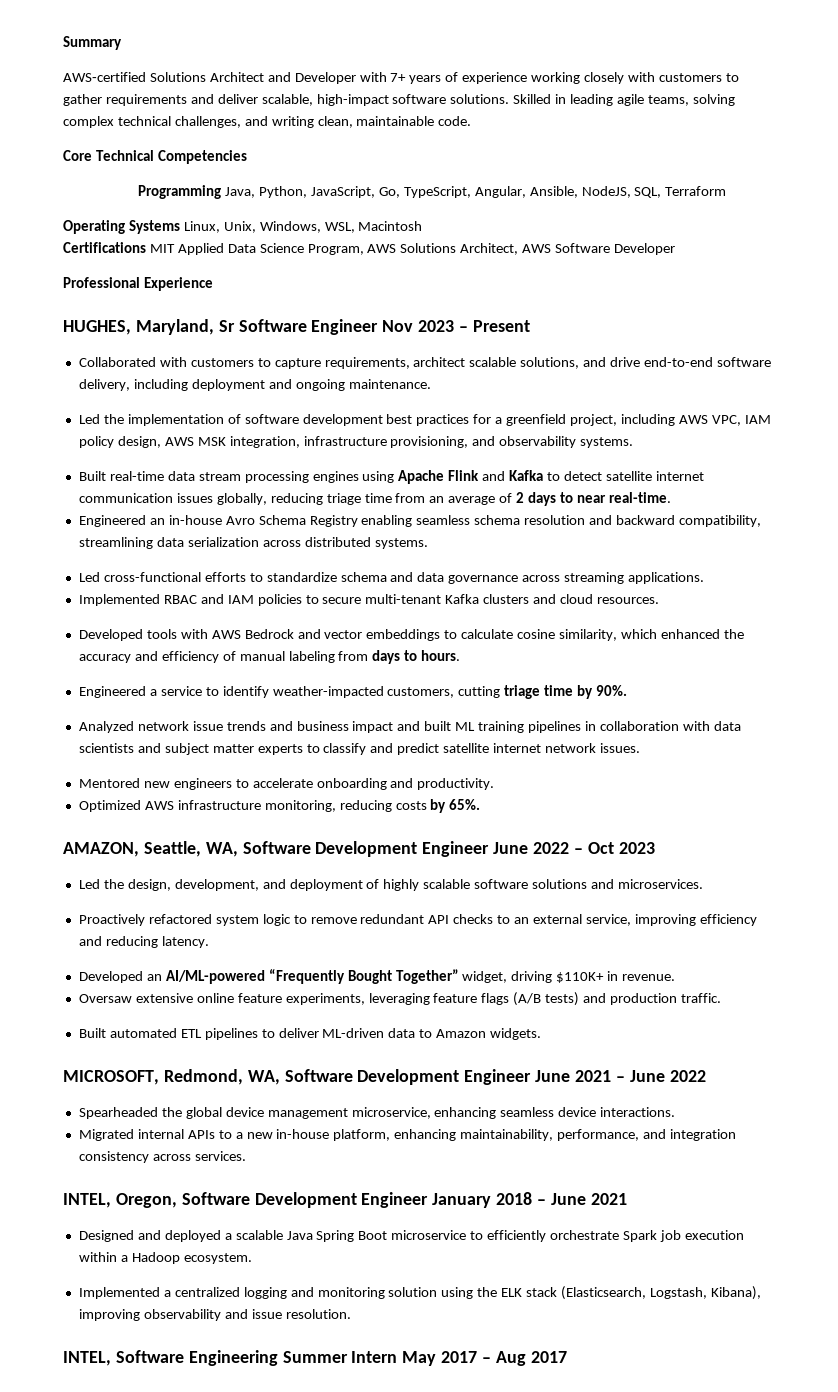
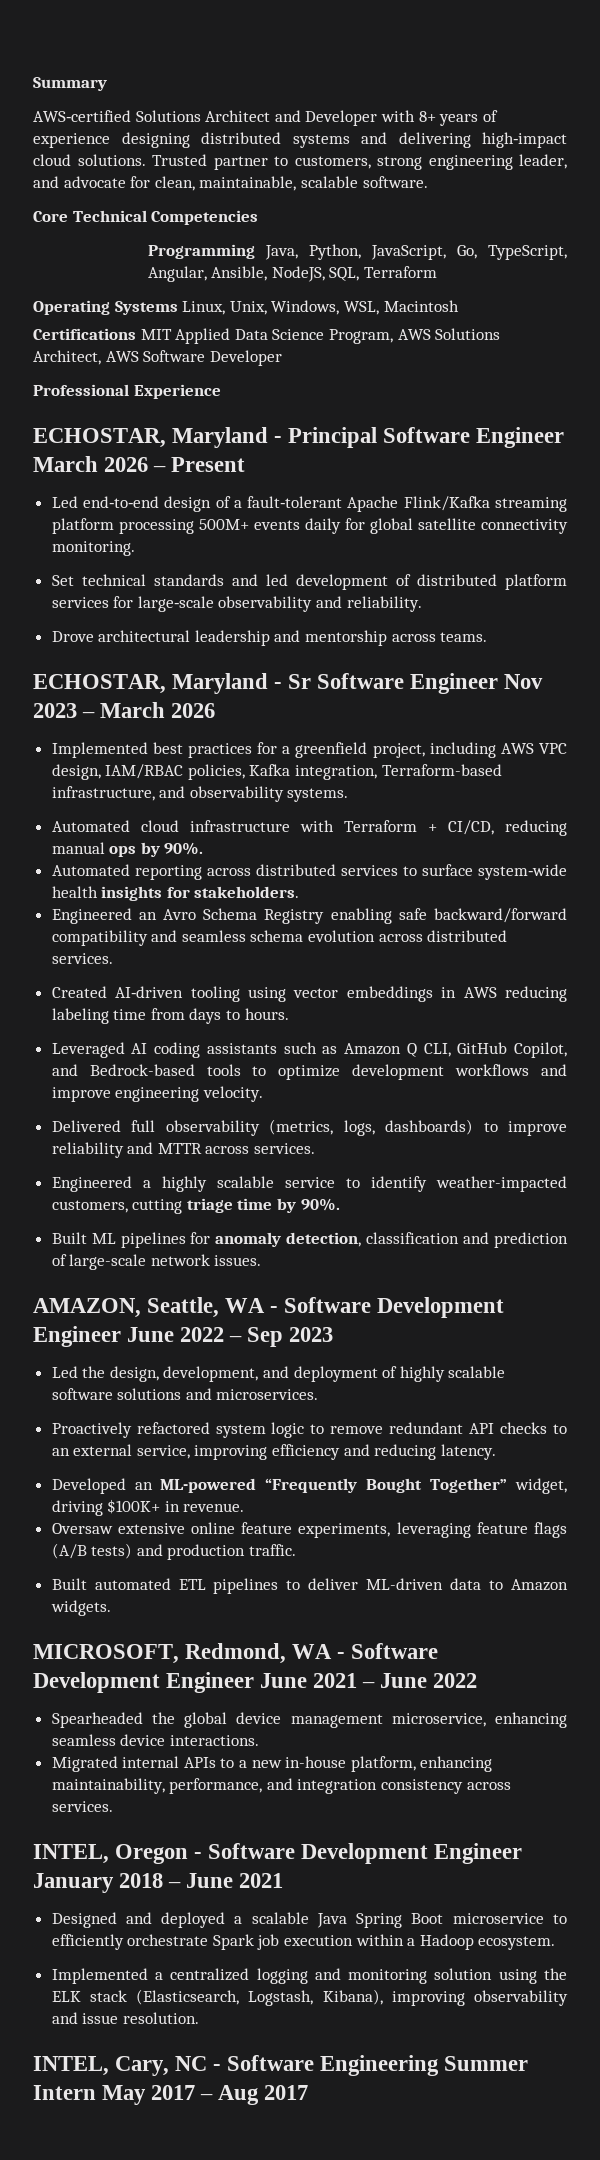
- AWS‑certified Solutions Architect and Developer with 7+ years of experience working closely with customers to gather requirements and deliver scalable, high-impact software solutions. Skilled in leading agile teams, solving complex technical challenges, and writing clean, maintainable code.
+ AWS‑certified Solutions Architect and Developer with 8+ years of experience designing distributed systems and delivering high‑impact cloud solutions. Trusted partner to customers, strong engineering leader, and advocate for clean, maintainable, scalable software.
- HUGHES, Maryland, Sr Software Engineer Nov 2023 – Present
- Collaborated with customers to capture requirements, architect scalable solutions, and drive end-to-end software delivery, including deployment and ongoing maintenance.
- Led the implementation of software development best practices for a greenfield project, including AWS VPC, IAM policy design, AWS MSK integration, infrastructure provisioning, and observability systems.
- Built real-time data stream processing engines using Apache Flink and Kafka to detect satellite internet communication issues globally, reducing triage time from an average of 2 days to near real-time.
+ ECHOSTAR, Maryland - Principal Software Engineer March 2026 – Present
+ Led end‑to‑end design of a fault‑tolerant Apache Flink/Kafka streaming platform processing 500M+ events daily for global satellite connectivity monitoring.
+ Set technical standards and led development of distributed platform services for large‑scale observability and reliability.
+ Drove architectural leadership and mentorship across teams.
+ ECHOSTAR, Maryland - Sr Software Engineer Nov 2023 – March 2026
+ Implemented best practices for a greenfield project, including AWS VPC design, IAM/RBAC policies, Kafka integration, Terraform-based infrastructure, and observability systems.
+ Automated cloud infrastructure with Terraform + CI/CD, reducing manual ops by 90%.
+ Automated reporting across distributed services to surface system‑wide health insights for stakeholders.
- Engineered an in-house Avro Schema Registry enabling seamless schema resolution and backward compatibility, streamlining data serialization across distributed systems.
- Led cross-functional efforts to standardize schema and data governance across streaming applications.
- Implemented RBAC and IAM policies to secure multi-tenant Kafka clusters and cloud resources.
- Developed tools with AWS Bedrock and vector embeddings to calculate cosine similarity, which enhanced the accuracy and efficiency of manual labeling from days to hours.
+ Engineered an Avro Schema Registry enabling safe backward/forward compatibility and seamless schema evolution across distributed services.
+ Created AI‑driven tooling using vector embeddings in AWS reducing labeling time from days to hours.
+ Leveraged AI coding assistants such as Amazon Q CLI, GitHub Copilot, and Bedrock-based tools to optimize development workflows and improve engineering velocity.
+ Delivered full observability (metrics, logs, dashboards) to improve reliability and MTTR across services.
- Engineered a service to identify weather-impacted customers, cutting triage time by 90%.
+ Engineered a highly scalable service to identify weather-impacted customers, cutting triage time by 90%.
- Analyzed network issue trends and business impact and built ML training pipelines in collaboration with data scientists and subject matter experts to classify and predict satellite internet network issues.
- Mentored new engineers to accelerate onboarding and productivity.
- Optimized AWS infrastructure monitoring, reducing costs by 65%.
+ Built ML pipelines for anomaly detection, classification and prediction of large-scale network issues.
- AMAZON, Seattle, WA, Software Development Engineer June 2022 – Oct 2023
+ AMAZON, Seattle, WA - Software Development Engineer June 2022 – Sep 2023
- Developed an AI/ML-powered “Frequently Bought Together” widget, driving $110K+ in revenue.
+ Developed an ML-powered “Frequently Bought Together” widget, driving $100K+ in revenue.
- MICROSOFT, Redmond, WA, Software Development Engineer June 2021 – June 2022
+ MICROSOFT, Redmond, WA - Software Development Engineer June 2021 – June 2022
- INTEL, Oregon, Software Development Engineer January 2018 – June 2021
+ INTEL, Oregon - Software Development Engineer January 2018 – June 2021
- INTEL, Software Engineering Summer Intern May 2017 – Aug 2017
+ INTEL, Cary, NC - Software Engineering Summer Intern May 2017 – Aug 2017

